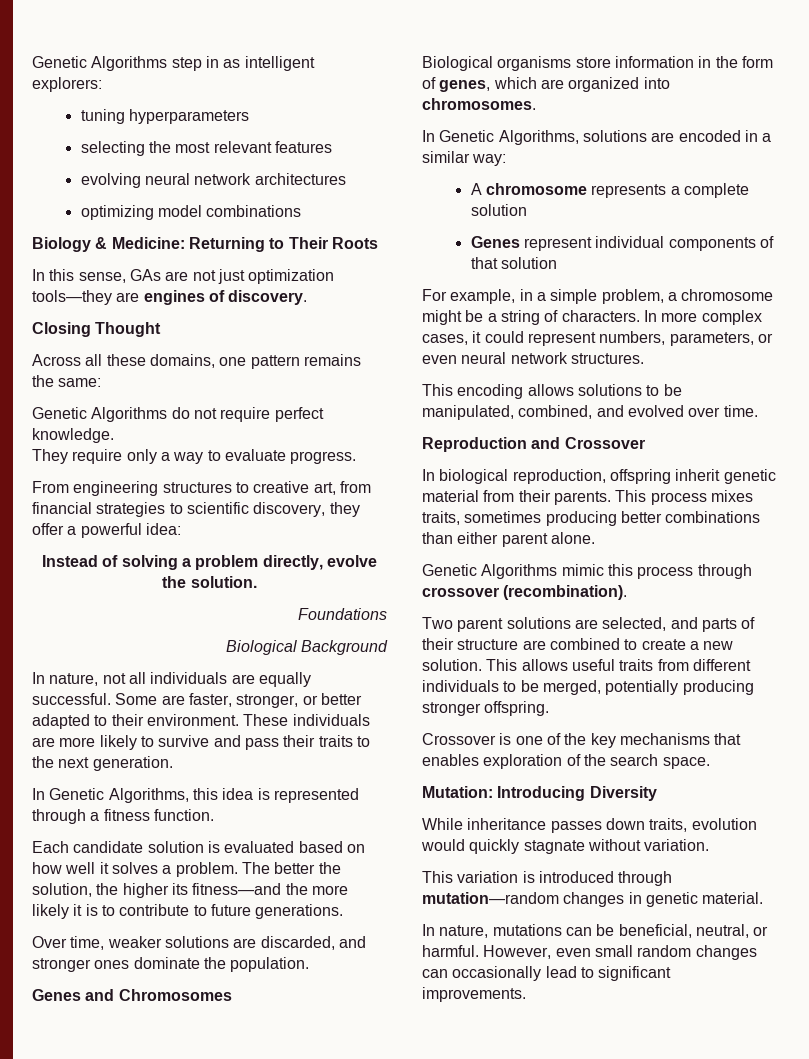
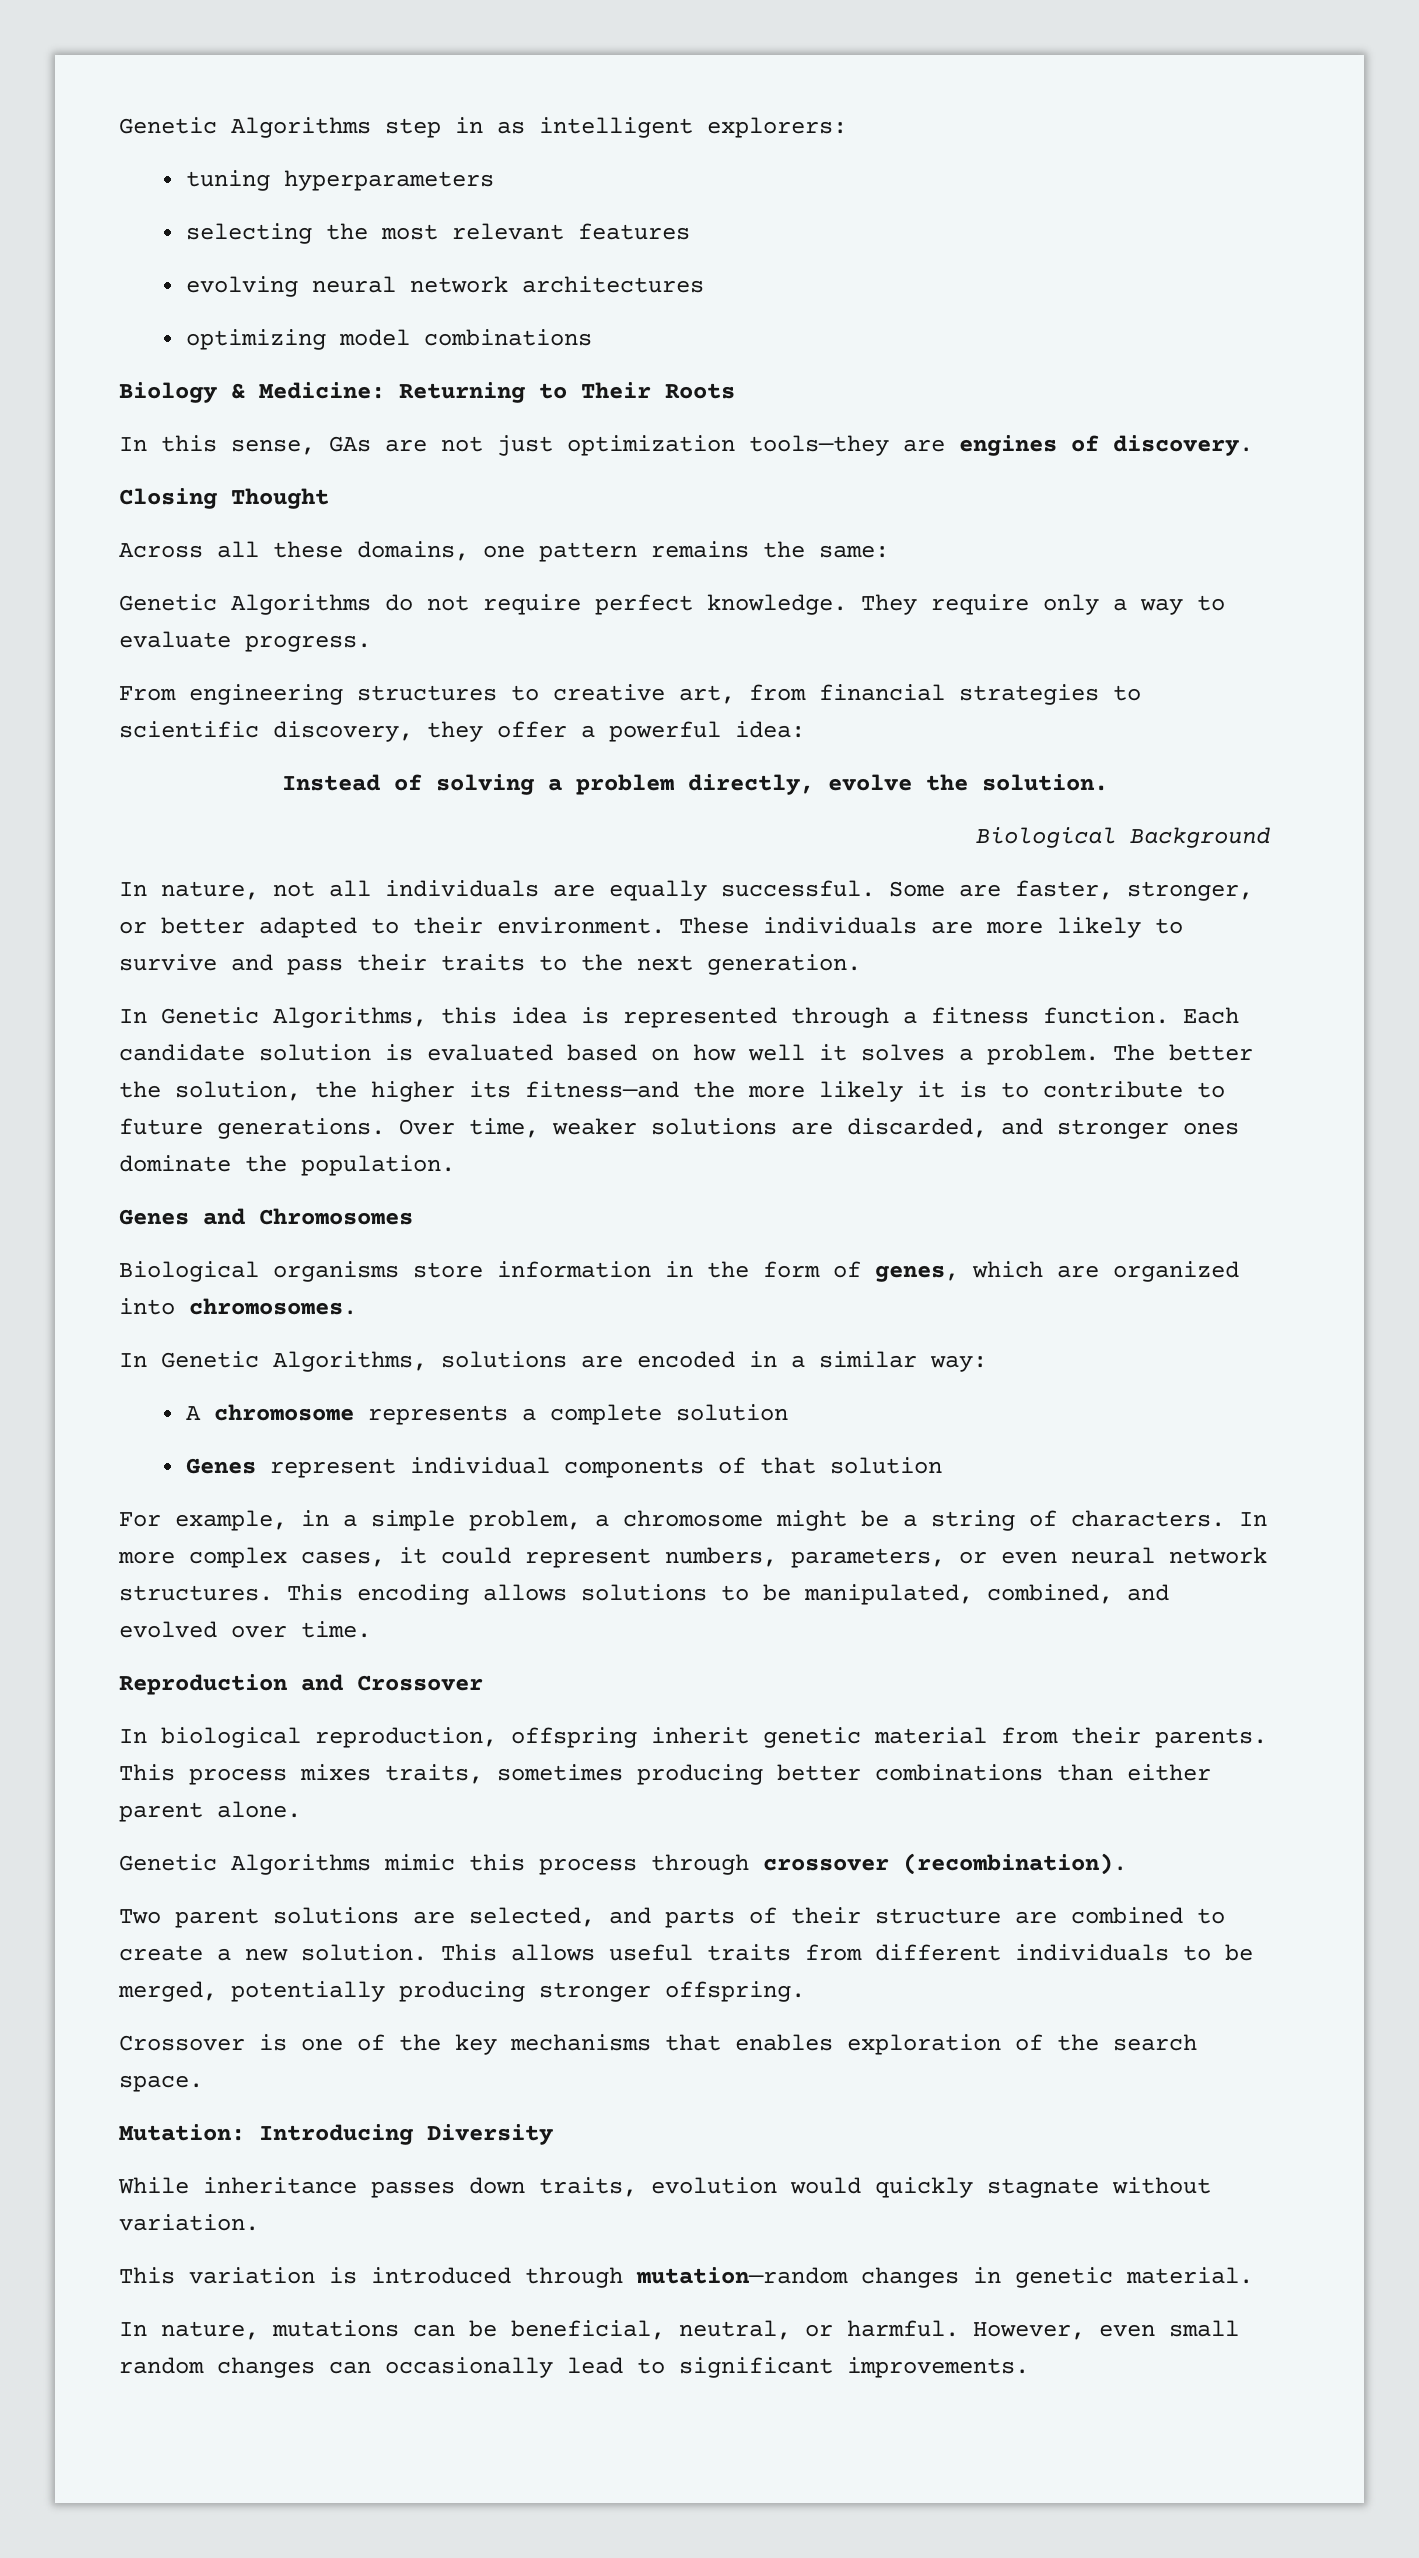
- Genetic Algorithms do not require perfect knowledge.
- They require only a way to evaluate progress.
+ Genetic Algorithms do not require perfect knowledge. They require only a way to evaluate progress.
- Foundations
- In Genetic Algorithms, this idea is represented through a fitness function.
- Each candidate solution is evaluated based on how well it solves a problem.
+ In Genetic Algorithms, this idea is represented through a fitness function. Each candidate solution is evaluated based on how well it solves a problem.
- The better the solution, the higher its fitness—and the more likely it is to contribute to future generations.
- Over time, weaker solutions are discarded, and stronger ones dominate the population.
+ The better the solution, the higher its fitness—and the more likely it is to contribute to future generations. Over time, weaker solutions are discarded, and stronger ones dominate the population.
- In more complex cases, it could represent numbers, parameters, or even neural network structures.
- This encoding allows solutions to be manipulated, combined, and evolved over time.
+ In more complex cases, it could represent numbers, parameters, or even neural network structures. This encoding allows solutions to be manipulated, combined, and evolved over time.

